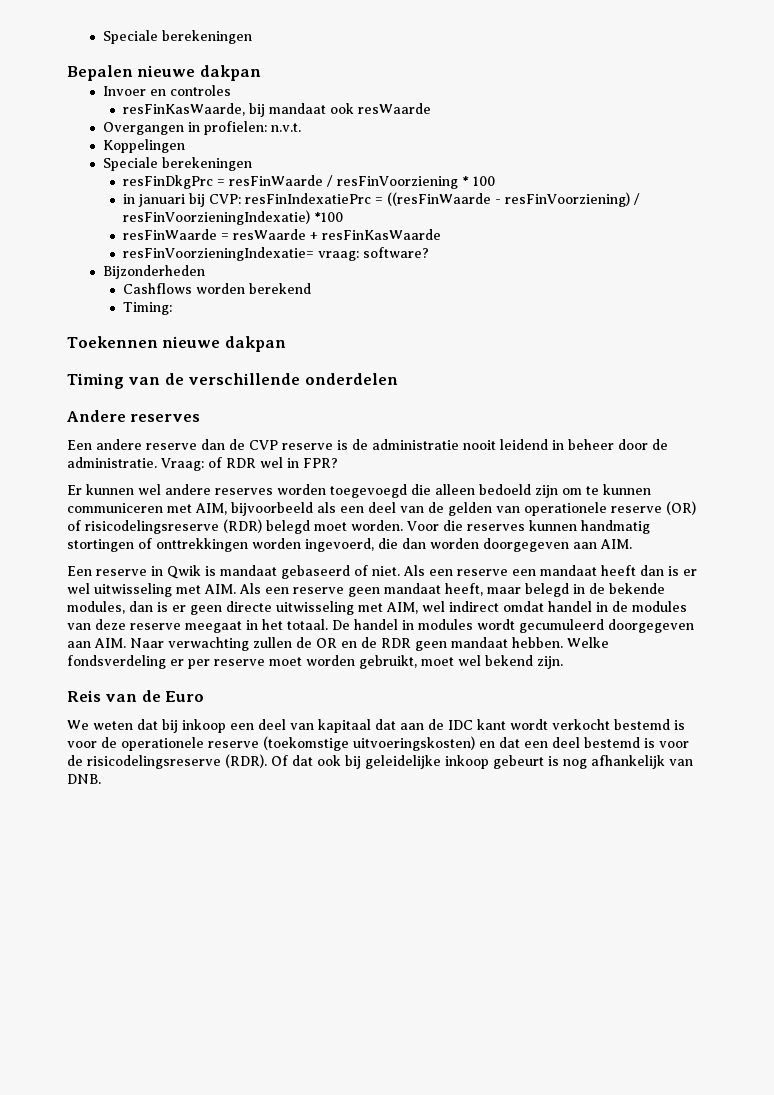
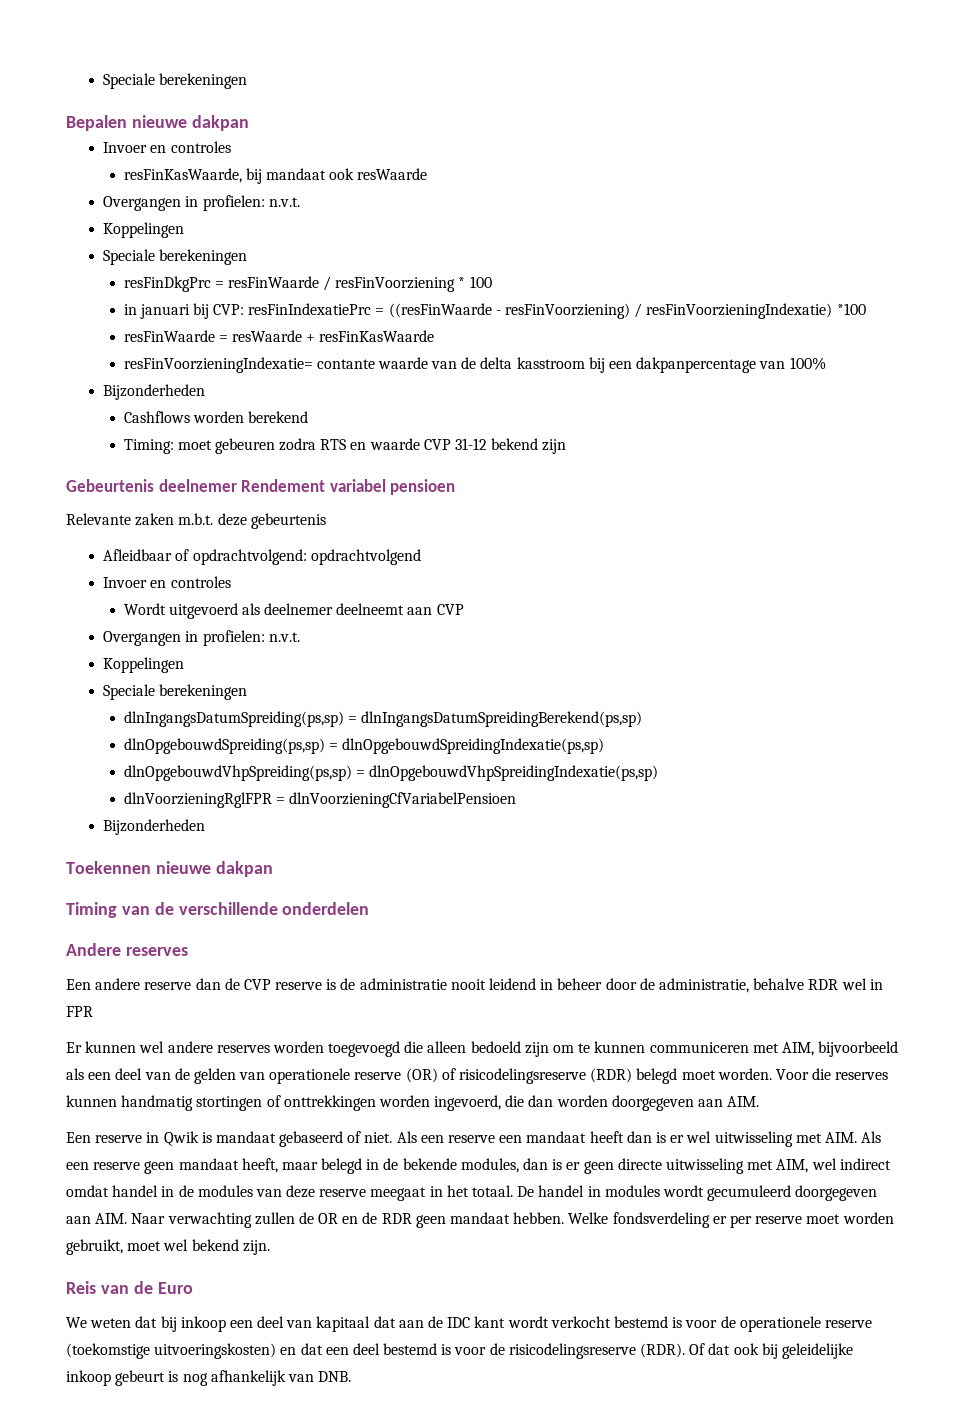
- resFinVoorzieningIndexatie= vraag: software?
+ resFinVoorzieningIndexatie= contante waarde van de delta kasstroom bij een dakpanpercentage van 100%
- Timing:
+ Timing: moet gebeuren zodra RTS en waarde CVP 31-12 bekend zijn
+ Gebeurtenis deelnemer Rendement variabel pensioen
+ Relevante zaken m.b.t. deze gebeurtenis
+ Afleidbaar of opdrachtvolgend: opdrachtvolgend
+ Invoer en controles
+ Wordt uitgevoerd als deelnemer deelneemt aan CVP
+ Overgangen in profielen: n.v.t.
+ Koppelingen
+ Speciale berekeningen
+ dlnIngangsDatumSpreiding(ps,sp) = dlnIngangsDatumSpreidingBerekend(ps,sp)
+ dlnOpgebouwdSpreiding(ps,sp) = dlnOpgebouwdSpreidingIndexatie(ps,sp)
+ dlnOpgebouwdVhpSpreiding(ps,sp) = dlnOpgebouwdVhpSpreidingIndexatie(ps,sp)
+ dlnVoorzieningRglFPR = dlnVoorzieningCfVariabelPensioen
+ Bijzonderheden
- Een andere reserve dan de CVP reserve is de administratie nooit leidend in beheer door de administratie. Vraag: of RDR wel in FPR?
+ Een andere reserve dan de CVP reserve is de administratie nooit leidend in beheer door de administratie, behalve RDR wel in FPR

